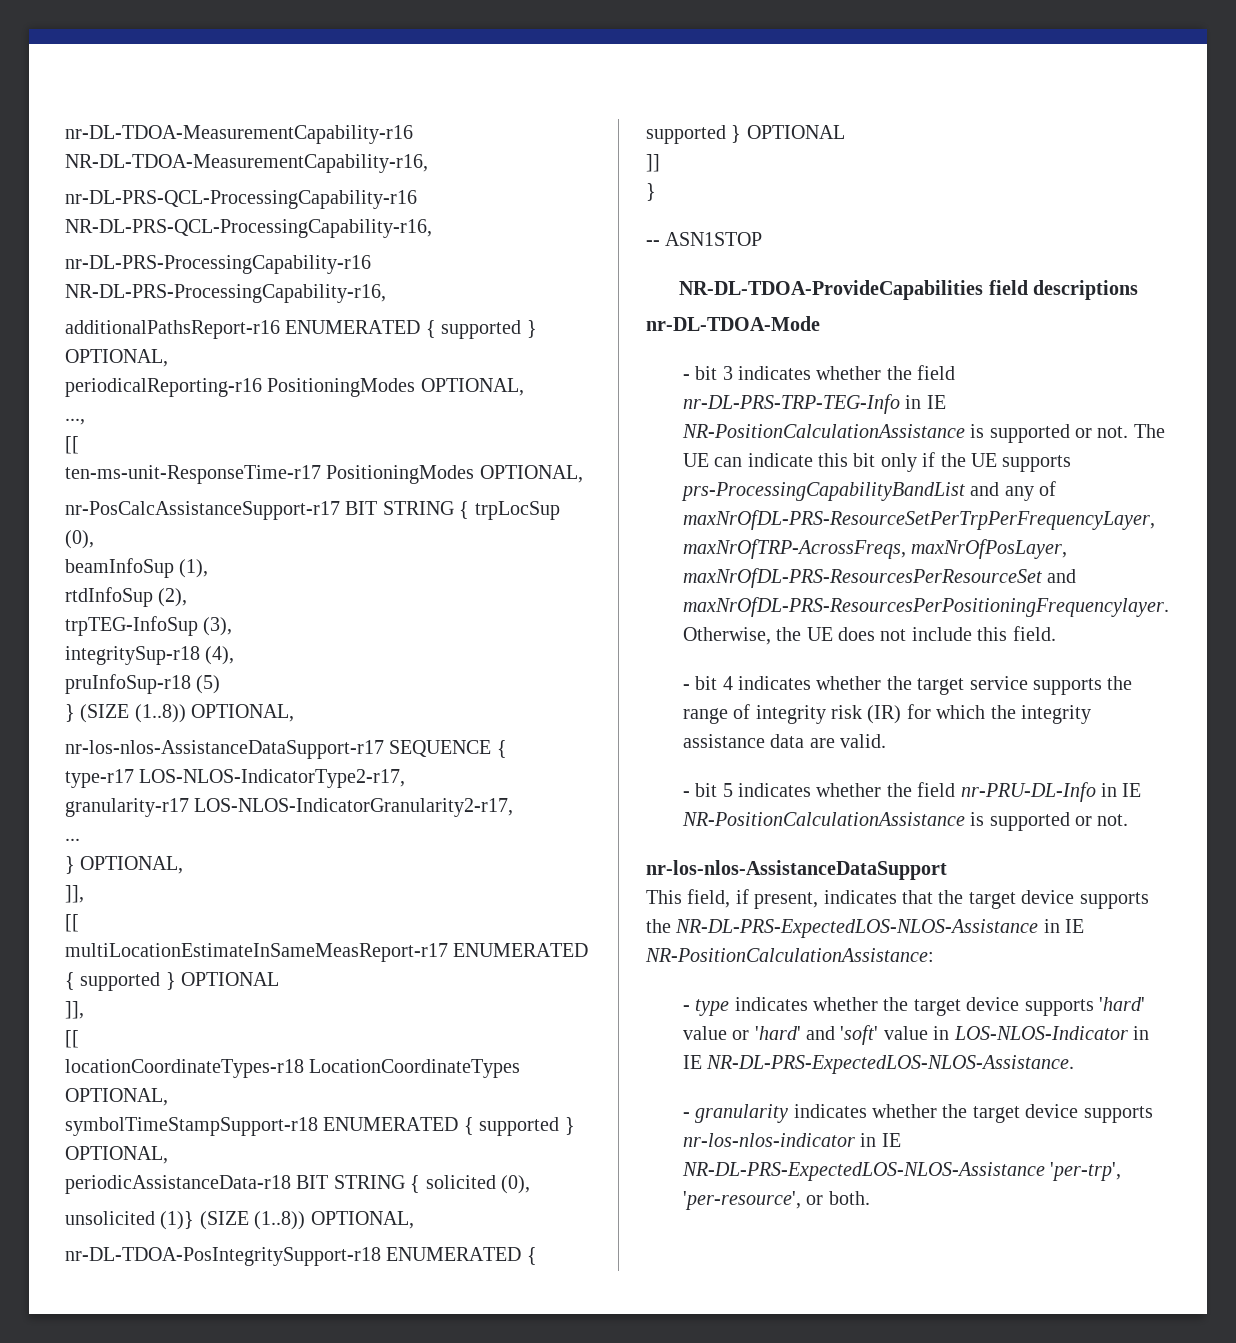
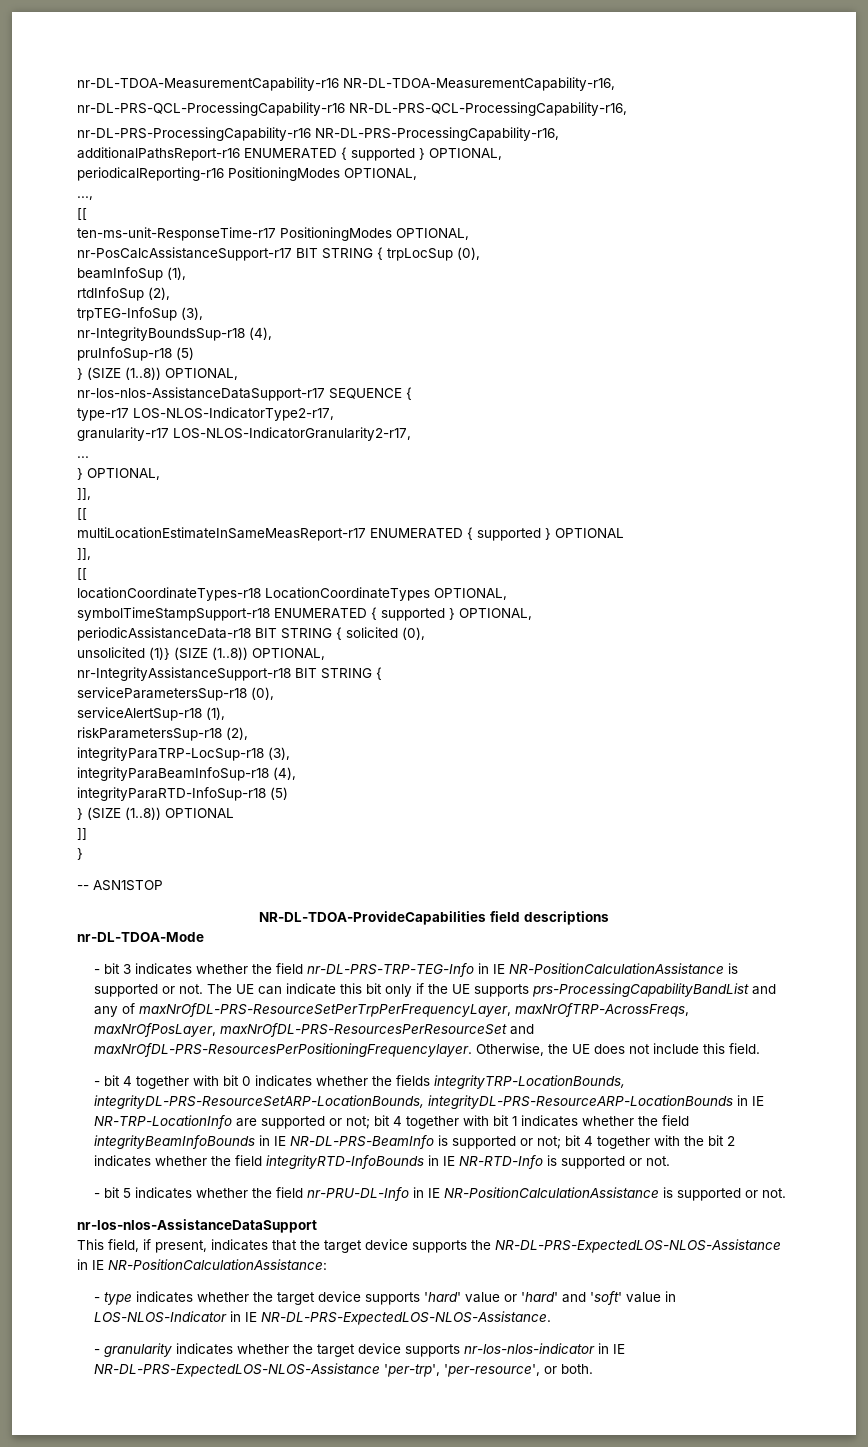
- integritySup-r18 (4),
+ nr-IntegrityBoundsSup-r18 (4),
- nr-DL-TDOA-PosIntegritySupport-r18 ENUMERATED { supported } OPTIONAL
+ nr-IntegrityAssistanceSupport-r18 BIT STRING {
+ serviceParametersSup-r18 (0),
+ serviceAlertSup-r18 (1),
+ riskParametersSup-r18 (2),
+ integrityParaTRP-LocSup-r18 (3),
+ integrityParaBeamInfoSup-r18 (4),
+ integrityParaRTD-InfoSup-r18 (5)
+ } (SIZE (1..8)) OPTIONAL
- - bit 4 indicates whether the target service supports the range of integrity risk (IR) for which the integrity assistance data are valid.
+ - bit 4 together with bit 0 indicates whether the fields integrityTRP-LocationBounds, integrityDL-PRS-ResourceSetARP-LocationBounds, integrityDL-PRS-ResourceARP-LocationBounds in IE NR-TRP-LocationInfo are supported or not; bit 4 together with bit 1 indicates whether the field integrityBeamInfoBounds in IE NR-DL-PRS-BeamInfo is supported or not; bit 4 together with the bit 2 indicates whether the field integrityRTD-InfoBounds in IE NR-RTD-Info is supported or not.

